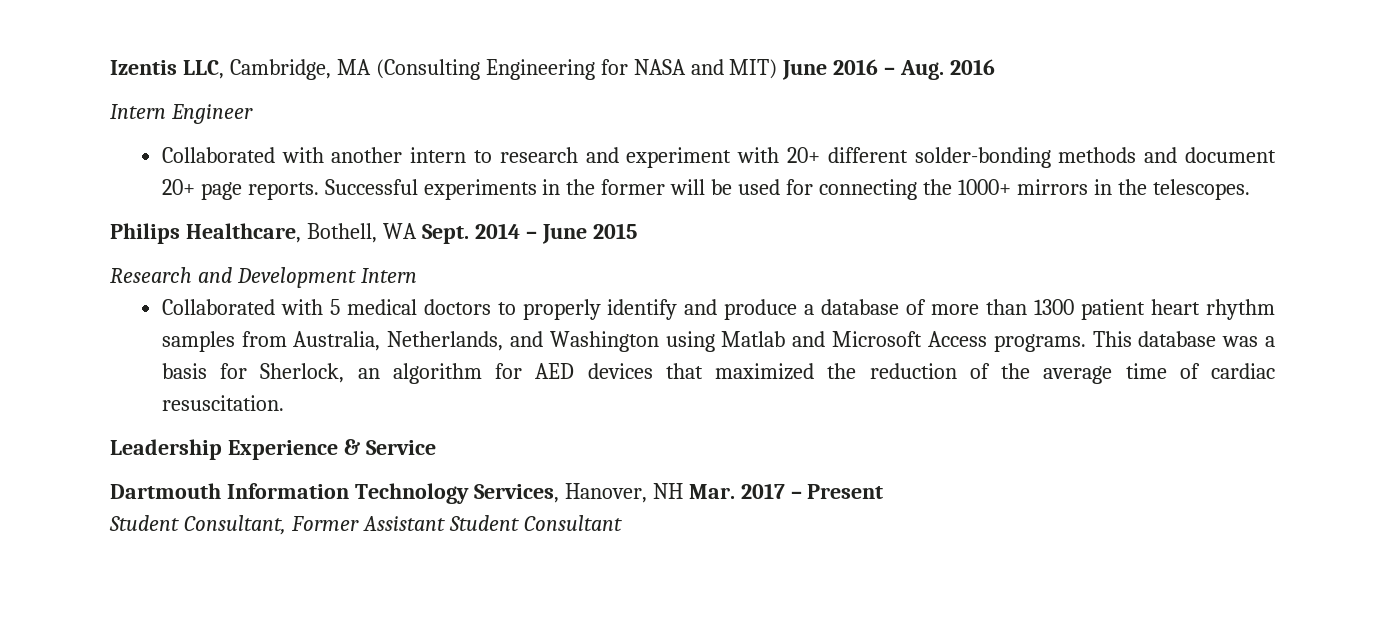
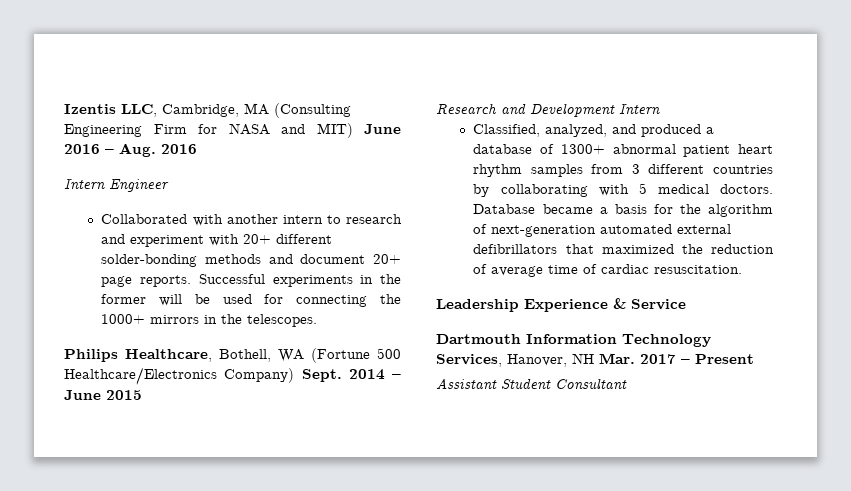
- Izentis LLC, Cambridge, MA (Consulting Engineering for NASA and MIT) June 2016 – Aug. 2016
+ Izentis LLC, Cambridge, MA (Consulting Engineering Firm for NASA and MIT) June 2016 – Aug. 2016
- Philips Healthcare, Bothell, WA Sept.
+ Philips Healthcare, Bothell, WA (Fortune 500 Healthcare/Electronics Company) Sept.
- Collaborated with 5 medical doctors to properly identify and produce a database of more than 1300 patient heart rhythm samples from Australia, Netherlands, and Washington using Matlab and Microsoft Access programs. This database was a basis for Sherlock, an algorithm for AED devices that maximized the reduction of the average time of cardiac resuscitation.
+ Classified, analyzed, and produced a database of 1300+ abnormal patient heart rhythm samples from 3 different countries by collaborating with 5 medical doctors. Database became a basis for the algorithm of next-generation automated external defibrillators that maximized the reduction of average time of cardiac resuscitation.
- Student Consultant, Former Assistant Student Consultant
+ Assistant Student Consultant

